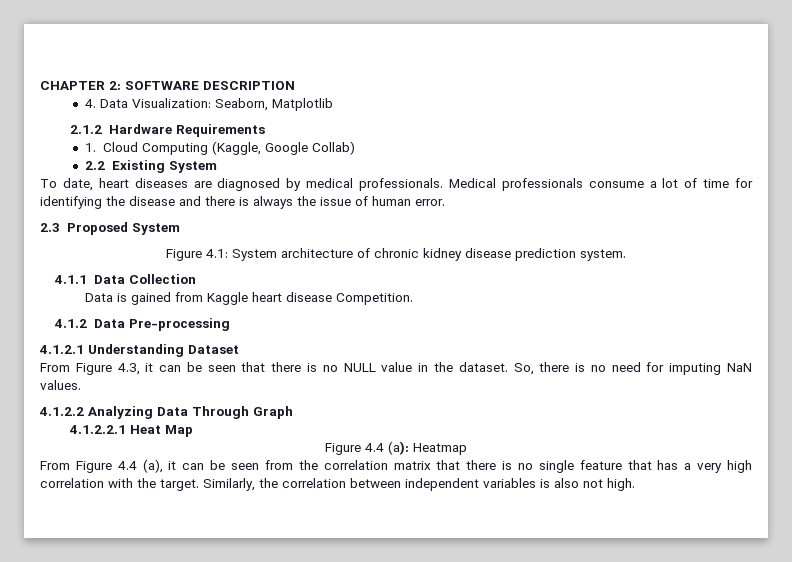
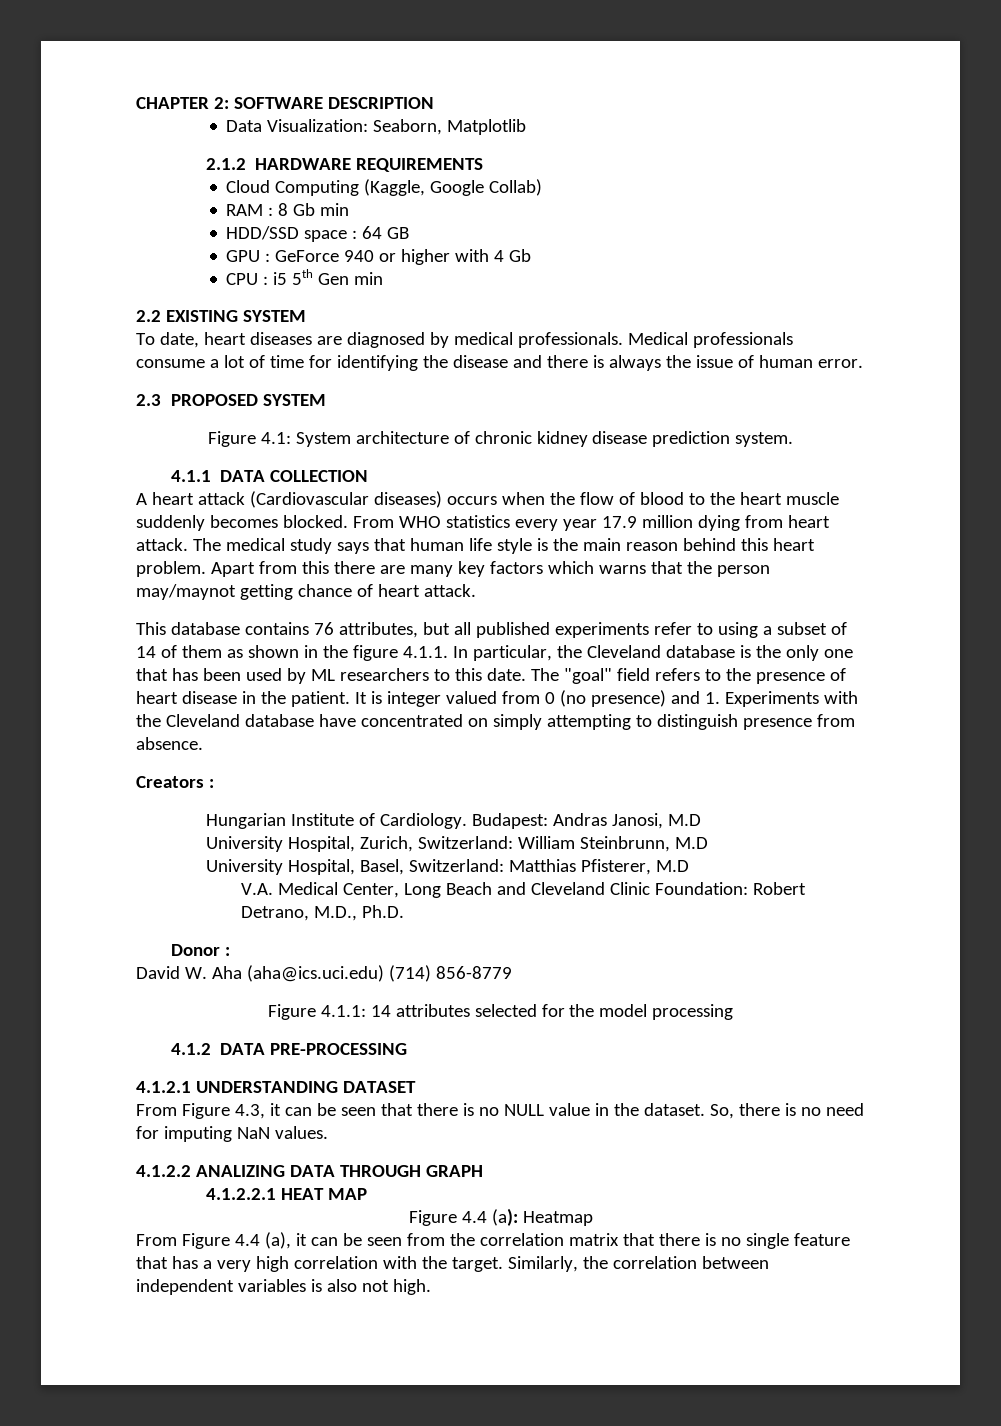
- 4. Data Visualization: Seaborn, Matplotlib
+ Data Visualization: Seaborn, Matplotlib
- 2.1.2 Hardware Requirements
- 1. Cloud Computing (Kaggle, Google Collab)
+ 2.1.2 HARDWARE REQUIREMENTS
+ Cloud Computing (Kaggle, Google Collab)
- 2.2 Existing System
+ RAM : 8 Gb min
+ HDD/SSD space : 64 GB
+ GPU : GeForce 940 or higher with 4 Gb
+ CPU : i5 5th Gen min
+ 2.2 EXISTING SYSTEM
- 2.3 Proposed System
+ 2.3 PROPOSED SYSTEM
- 4.1.1 Data Collection
- Data is gained from Kaggle heart disease Competition.
+ 4.1.1 DATA COLLECTION
+ A heart attack (Cardiovascular diseases) occurs when the flow of blood to the heart muscle suddenly becomes blocked. From WHO statistics every year 17.9 million dying from heart attack. The medical study says that human life style is the main reason behind this heart problem. Apart from this there are many key factors which warns that the person may/maynot getting chance of heart attack.
+ This database contains 76 attributes, but all published experiments refer to using a subset of 14 of them as shown in the figure 4.1.1. In particular, the Cleveland database is the only one that has been used by ML researchers to this date. The "goal" field refers to the presence of heart disease in the patient. It is integer valued from 0 (no presence) and 1. Experiments with the Cleveland database have concentrated on simply attempting to distinguish presence from absence.
+ Creators :
+ Hungarian Institute of Cardiology. Budapest: Andras Janosi, M.D
+ University Hospital, Zurich, Switzerland: William Steinbrunn, M.D
+ University Hospital, Basel, Switzerland: Matthias Pfisterer, M.D
+ V.A. Medical Center, Long Beach and Cleveland Clinic Foundation: Robert Detrano, M.D., Ph.D.
+ Donor :
+ David W. Aha (aha@ics.uci.edu) (714) 856-8779
+ Figure 4.1.1: 14 attributes selected for the model processing
- 4.1.2 Data Pre-processing
+ 4.1.2 DATA PRE-PROCESSING
- 4.1.2.1 Understanding Dataset
+ 4.1.2.1 UNDERSTANDING DATASET
- 4.1.2.2 Analyzing Data Through Graph
+ 4.1.2.2 ANALIZING DATA THROUGH GRAPH
- 4.1.2.2.1 Heat Map
+ 4.1.2.2.1 HEAT MAP

